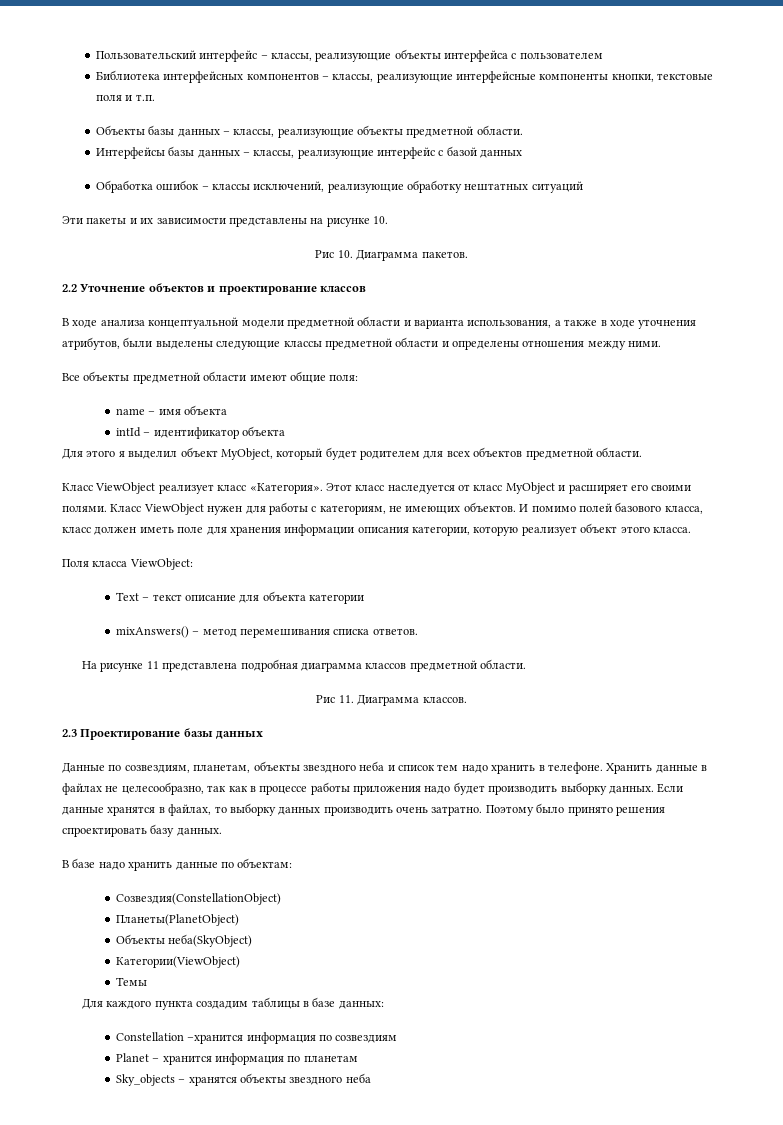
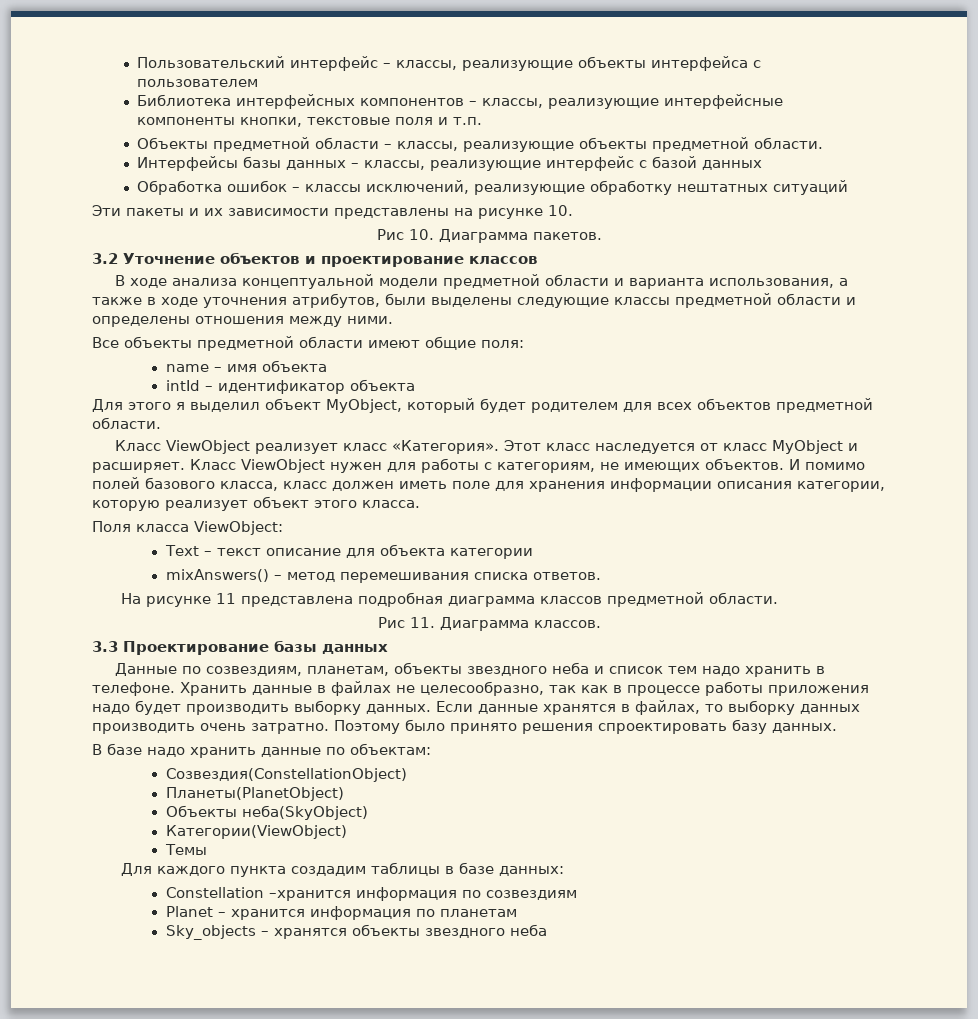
- Объекты базы данных – классы, реализующие объекты предметной области.
+ Объекты предметной области – классы, реализующие объекты предметной области.
- 2.2 Уточнение объектов и проектирование классов
+ 3.2 Уточнение объектов и проектирование классов
- Этот класс наследуется от класс MyObject и расширяет его своими полями.
+ Этот класс наследуется от класс MyObject и расширяет.
- 2.3 Проектирование базы данных
+ 3.3 Проектирование базы данных

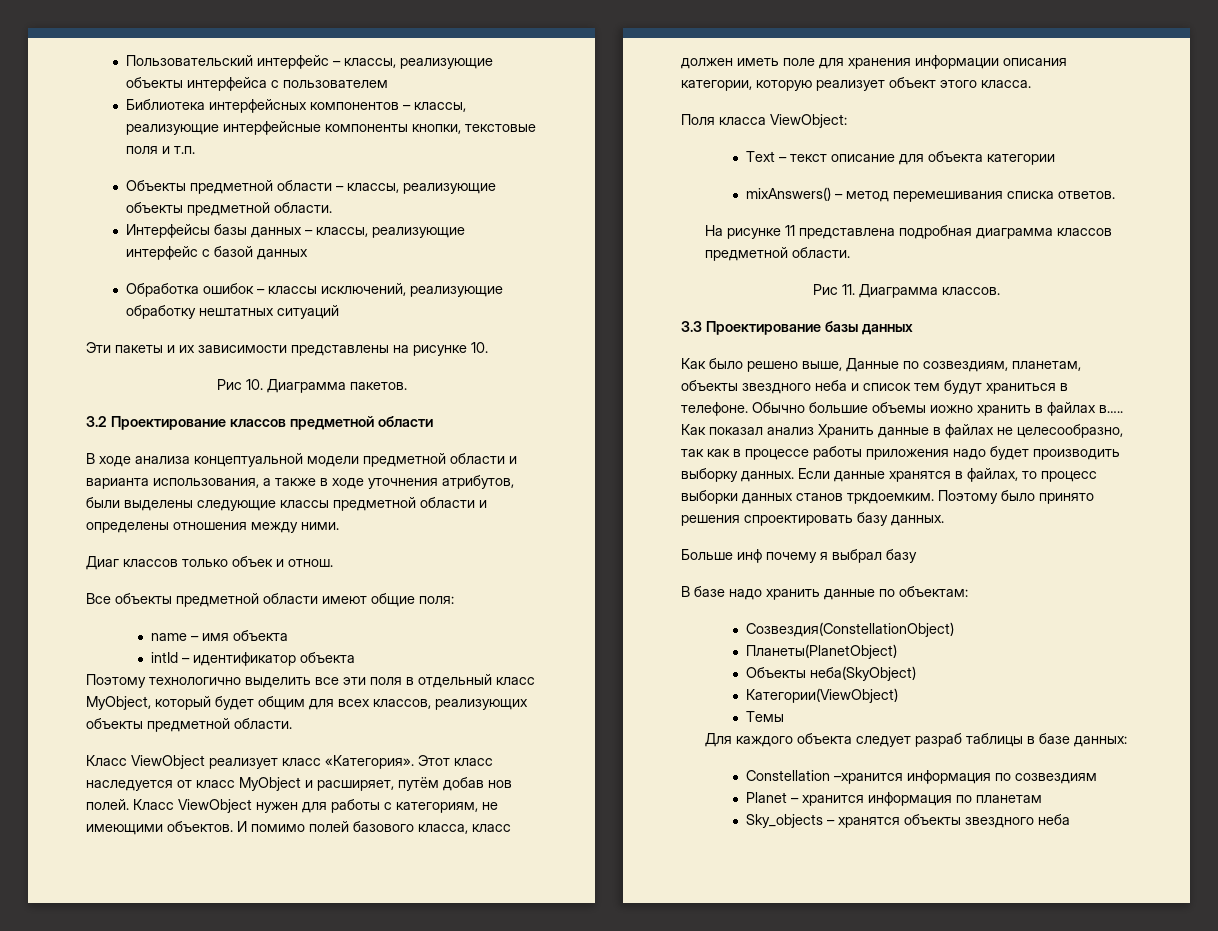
- 3.2 Уточнение объектов и проектирование классов
+ 3.2 Проектирование классов предметной области
+ Диаг классов только объек и отнош.
- Для этого я выделил объект MyObject, который будет родителем для всех объектов предметной области.
+ Поэтому технологично выделить все эти поля в отдельный класс MyObject, который будет общим для всех классов, реализующих объекты предметной области.
- Этот класс наследуется от класс MyObject и расширяет.
+ Этот класс наследуется от класс MyObject и расширяет, путём добав нов полей.
- Класс ViewObject нужен для работы с категориям, не имеющих объектов.
+ Класс ViewObject нужен для работы с категориям, не имеющими объектов.
- Данные по созвездиям, планетам, объекты звездного неба и список тем надо хранить в телефоне. Хранить данные в файлах не целесообразно, так как в процессе работы приложения надо будет производить выборку данных.
+ Как было решено выше, Данные по созвездиям, планетам, объекты звездного неба и список тем будут храниться в телефоне. Обычно большие объемы иожно хранить в файлах в….. Как показал анализ Хранить данные в файлах не целесообразно, так как в процессе работы приложения надо будет производить выборку данных.
- Если данные хранятся в файлах, то выборку данных производить очень затратно.
+ Если данные хранятся в файлах, то процесс выборки данных станов тркдоемким.
+ Больше инф почему я выбрал базу
- Для каждого пункта создадим таблицы в базе данных:
+ Для каждого объекта следует разраб таблицы в базе данных:

